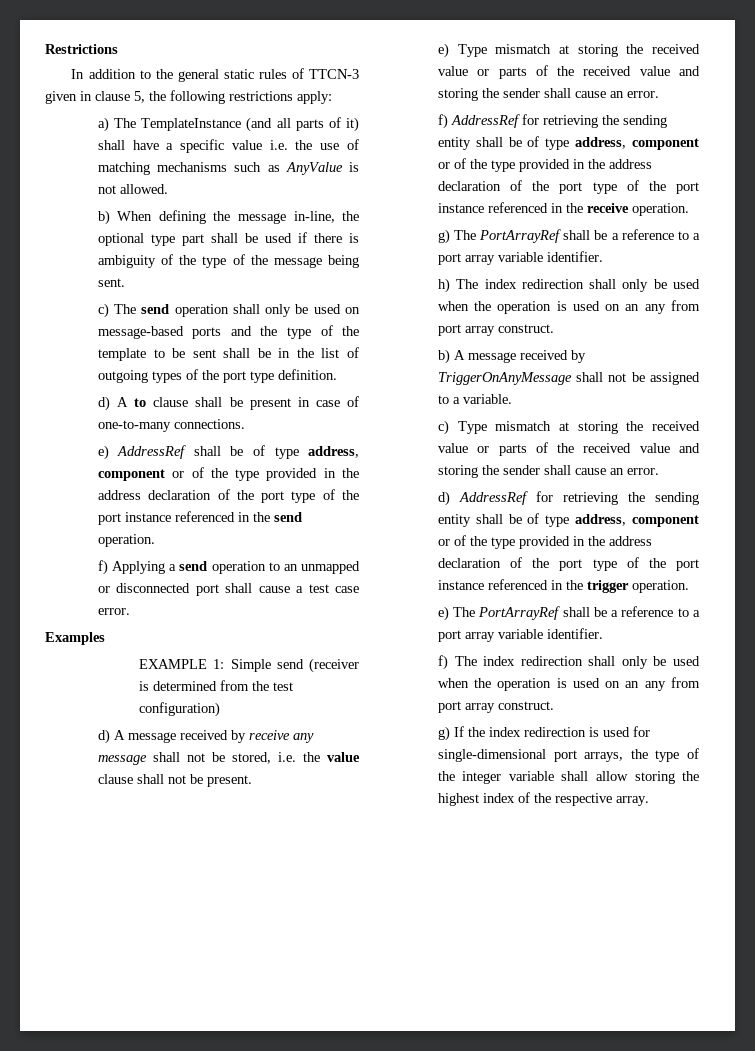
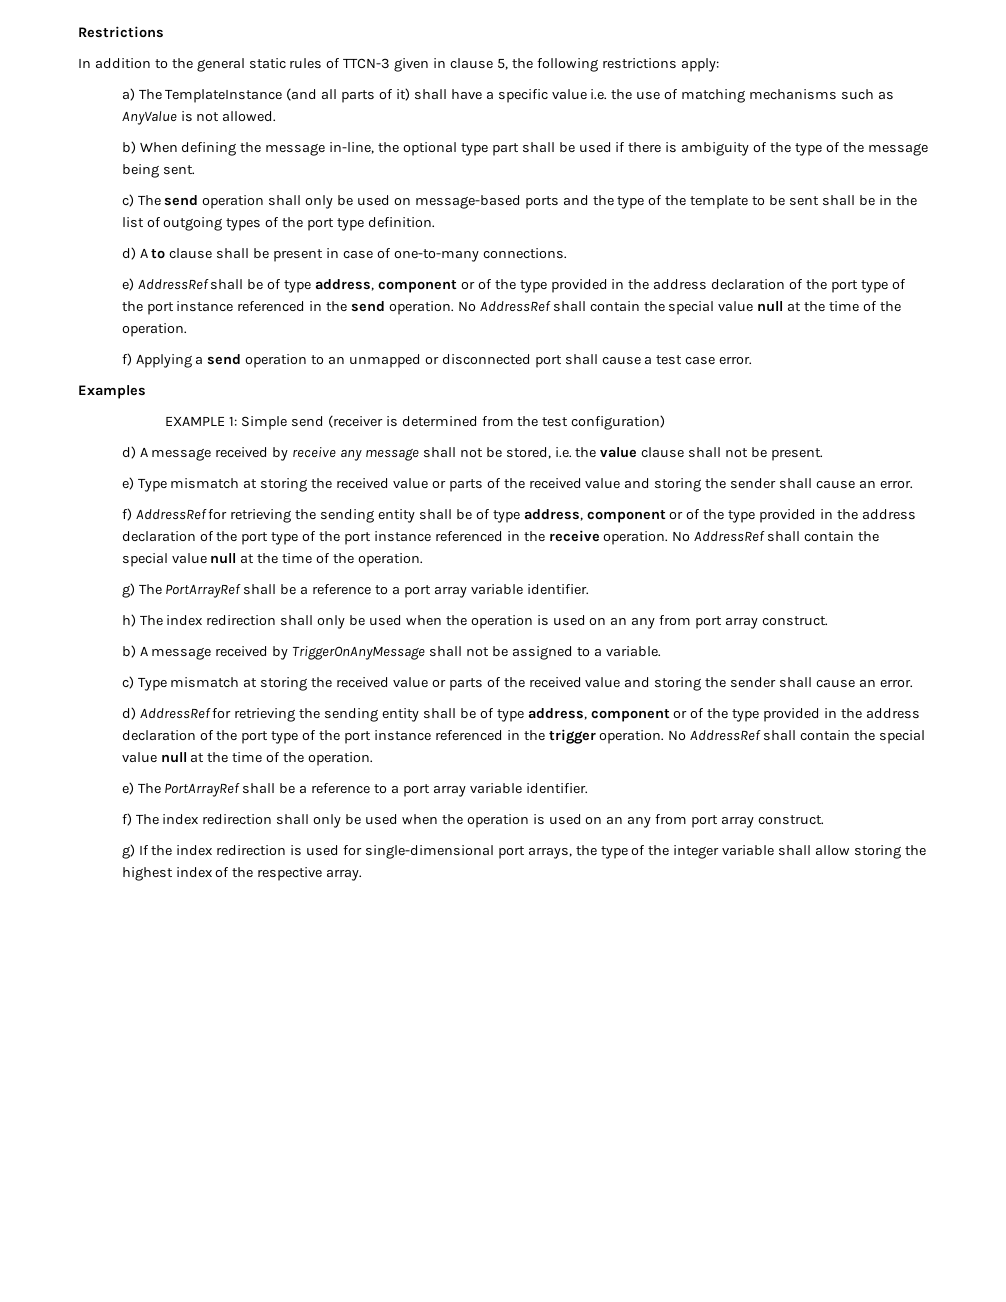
- e) AddressRef shall be of type address, component or of the type provided in the address declaration of the port type of the port instance referenced in the send operation.
+ e) AddressRef shall be of type address, component or of the type provided in the address declaration of the port type of the port instance referenced in the send operation. No AddressRef shall contain the special value null at the time of the operation.
- f) AddressRef for retrieving the sending entity shall be of type address, component or of the type provided in the address declaration of the port type of the port instance referenced in the receive operation.
+ f) AddressRef for retrieving the sending entity shall be of type address, component or of the type provided in the address declaration of the port type of the port instance referenced in the receive operation. No AddressRef shall contain the special value null at the time of the operation.
- d) AddressRef for retrieving the sending entity shall be of type address, component or of the type provided in the address declaration of the port type of the port instance referenced in the trigger operation.
+ d) AddressRef for retrieving the sending entity shall be of type address, component or of the type provided in the address declaration of the port type of the port instance referenced in the trigger operation. No AddressRef shall contain the special value null at the time of the operation.

